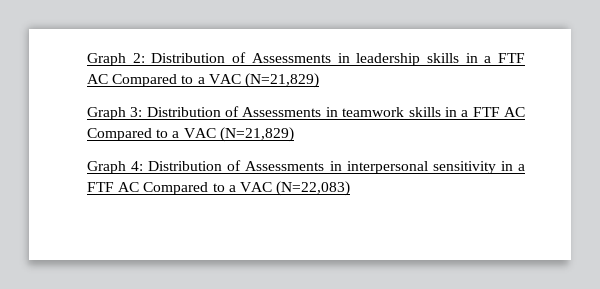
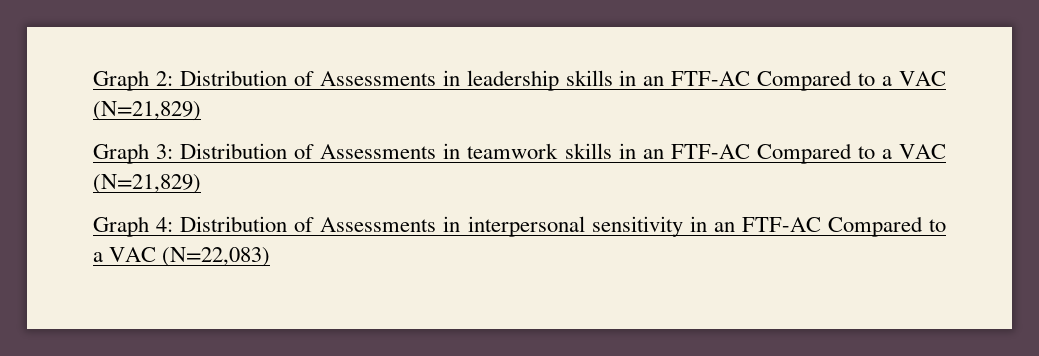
- Graph 2: Distribution of Assessments in leadership skills in a FTF AC Compared to a VAC (N=21,829)
+ Graph 2: Distribution of Assessments in leadership skills in an FTF-AC Compared to a VAC (N=21,829)
- Graph 3: Distribution of Assessments in teamwork skills in a FTF AC Compared to a VAC (N=21,829)
+ Graph 3: Distribution of Assessments in teamwork skills in an FTF-AC Compared to a VAC (N=21,829)
- Graph 4: Distribution of Assessments in interpersonal sensitivity in a FTF AC Compared to a VAC (N=22,083)
+ Graph 4: Distribution of Assessments in interpersonal sensitivity in an FTF-AC Compared to a VAC (N=22,083)

